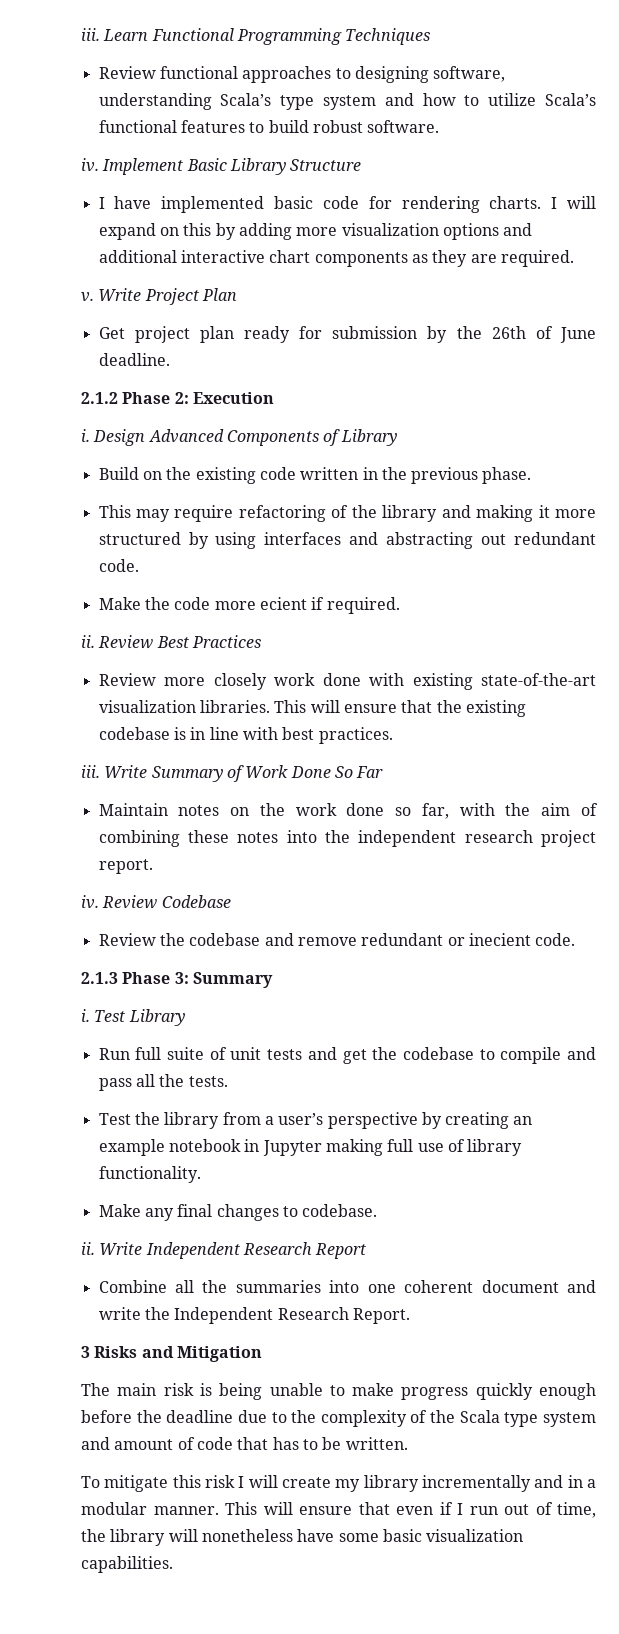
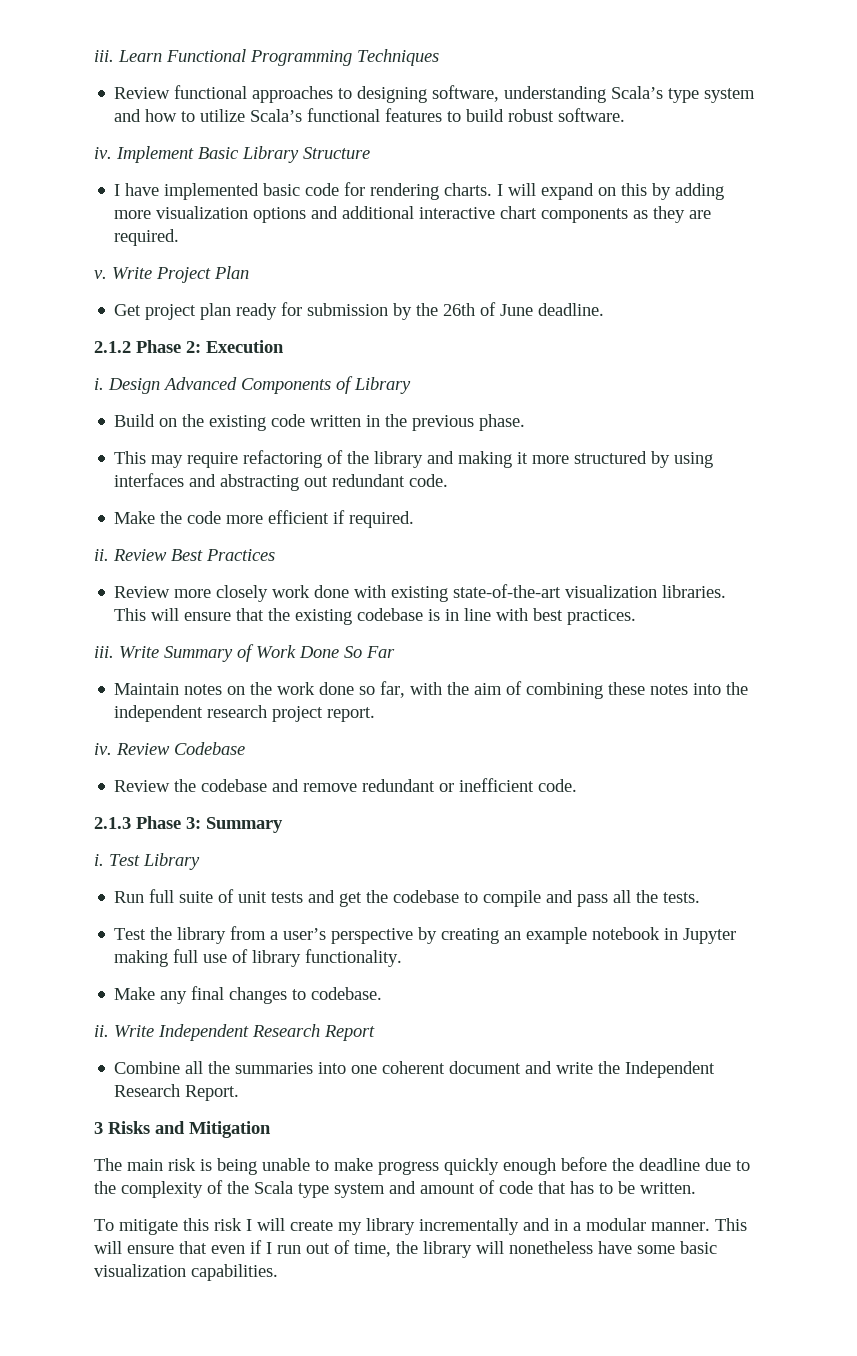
- Make the code more ecient if required.
+ Make the code more efficient if required.
- Review the codebase and remove redundant or inecient code.
+ Review the codebase and remove redundant or inefficient code.

